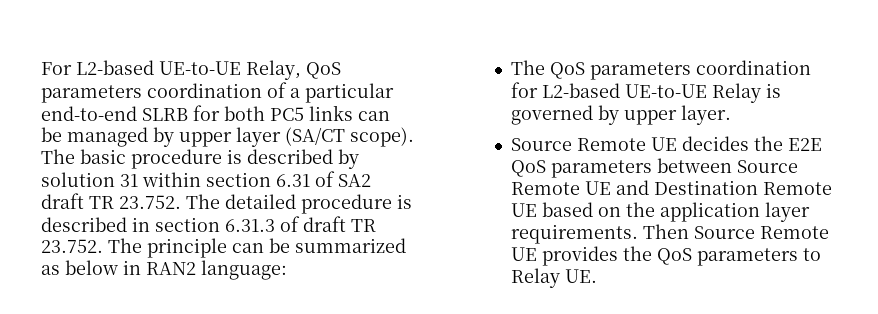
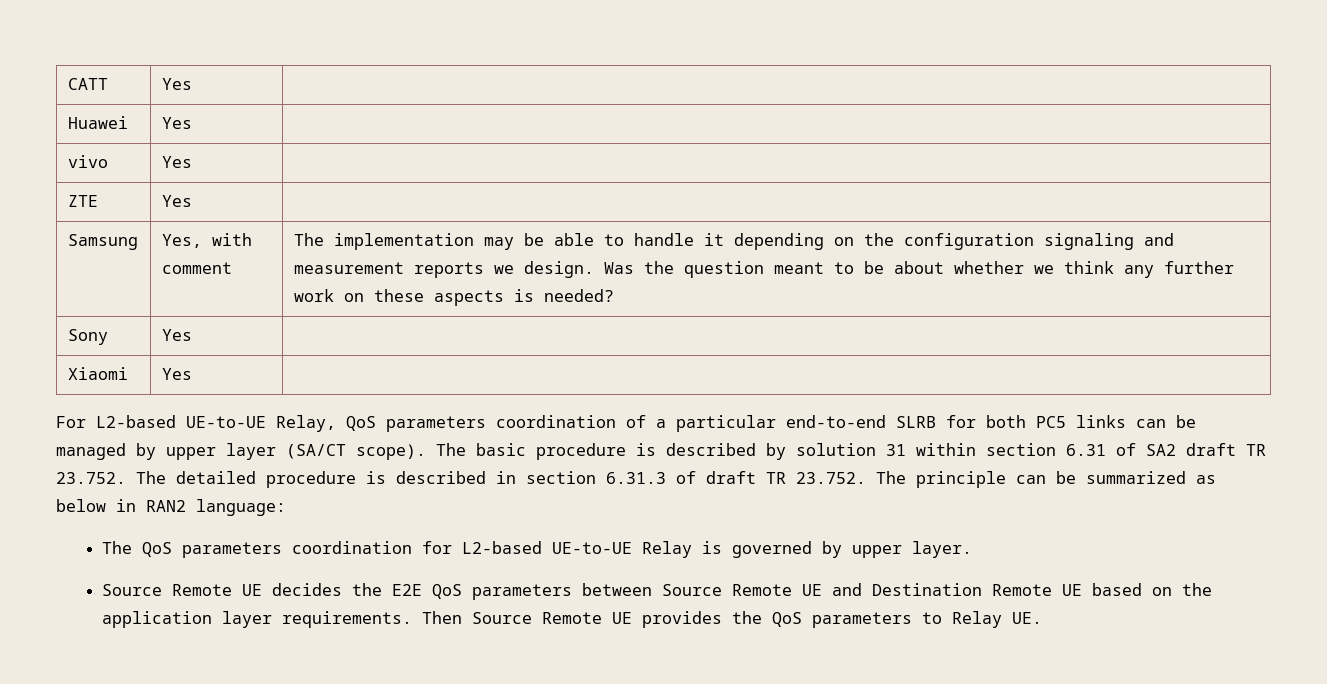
+ CATT | Yes |
+ Huawei | Yes |
+ vivo | Yes |
+ ZTE | Yes |
+ Samsung | Yes, with comment | The implementation may be able to handle it depending on the configuration signaling and measurement reports we design. Was the question meant to be about whether we think any further work on these aspects is needed?
+ Sony | Yes |
+ Xiaomi | Yes |

